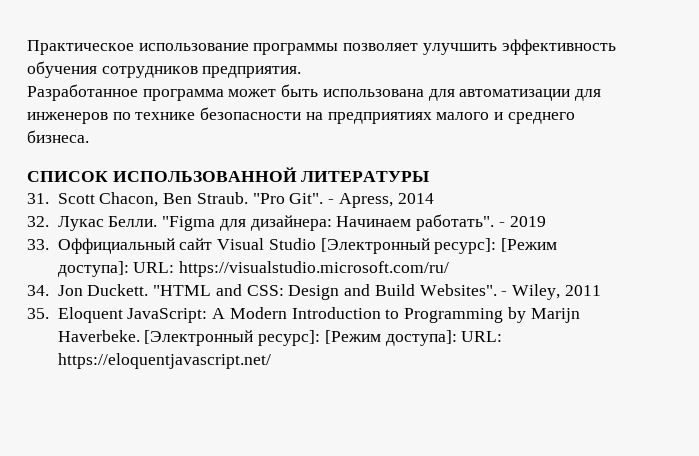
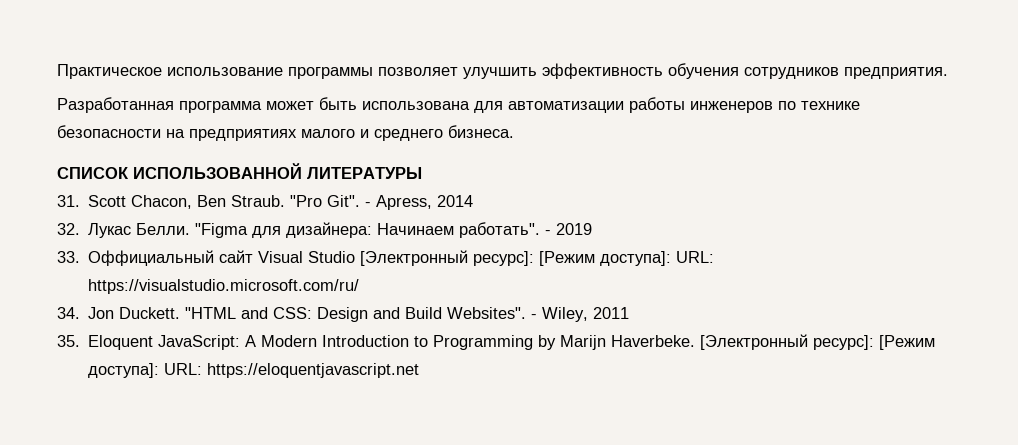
- Разработанное программа может быть использована для автоматизации для инженеров по технике безопасности на предприятиях малого и среднего бизнеса.
+ Разработанная программа может быть использована для автоматизации работы инженеров по технике безопасности на предприятиях малого и среднего бизнеса.
- [Электронный ресурс]: [Режим доступа]: URL: https://eloquentjavascript.net/
+ [Электронный ресурс]: [Режим доступа]: URL: https://eloquentjavascript.net

